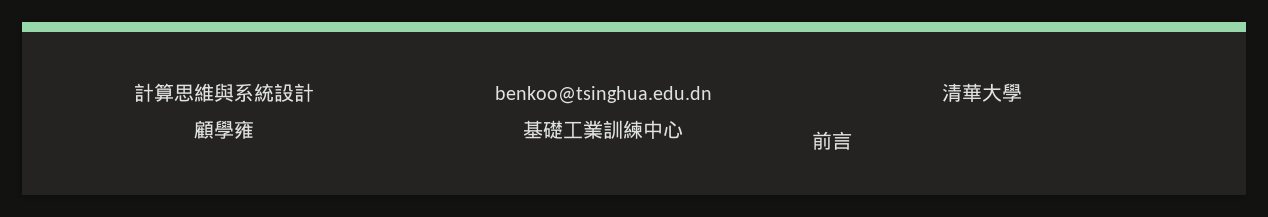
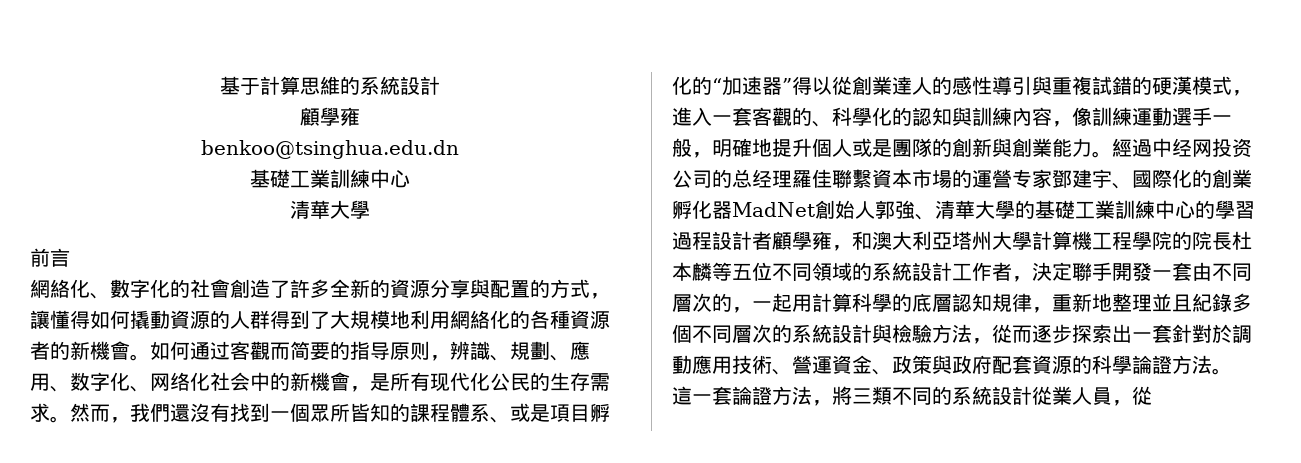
- 計算思維與系統設計
+ 基于計算思維的系統設計
+ 網絡化、數字化的社會創造了許多全新的資源分享與配置的方式，讓懂得如何撬動資源的人群得到了大規模地利用網絡化的各種資源者的新機會。如何通过客觀而简要的指导原则，辨識、規劃、應用、数字化、网络化社会中的新機會，是所有现代化公民的生存需求。然而，我們還沒有找到一個眾所皆知的課程體系、或是項目孵化的“加速器”得以從創業達人的感性導引與重複試錯的硬漢模式，進入一套客觀的、科學化的認知與訓練內容，像訓練運動選手一般，明確地提升個人或是團隊的創新與創業能力。經過中经网投资公司的总经理羅佳聯繫資本市場的運營专家鄧建宇、國際化的創業孵化器MadNet創始人郭強、清華大學的基礎工業訓練中心的學習過程設計者顧學雍，和澳大利亞塔州大學計算機工程學院的院長杜本麟等五位不同領域的系統設計工作者，決定聯手開發一套由不同層次的，一起用計算科學的底層認知規律，重新地整理並且紀錄多個不同層次的系統設計與檢驗方法，從而逐步探索出一套針對於調動應用技術、營運資金、政策與政府配套資源的科學論證方法。
+ 這一套論證方法，將三類不同的系統設計從業人員，從

